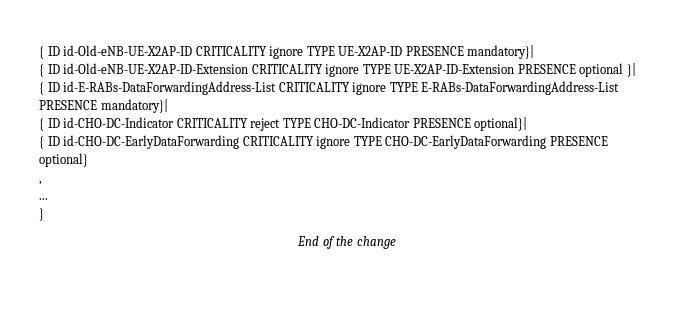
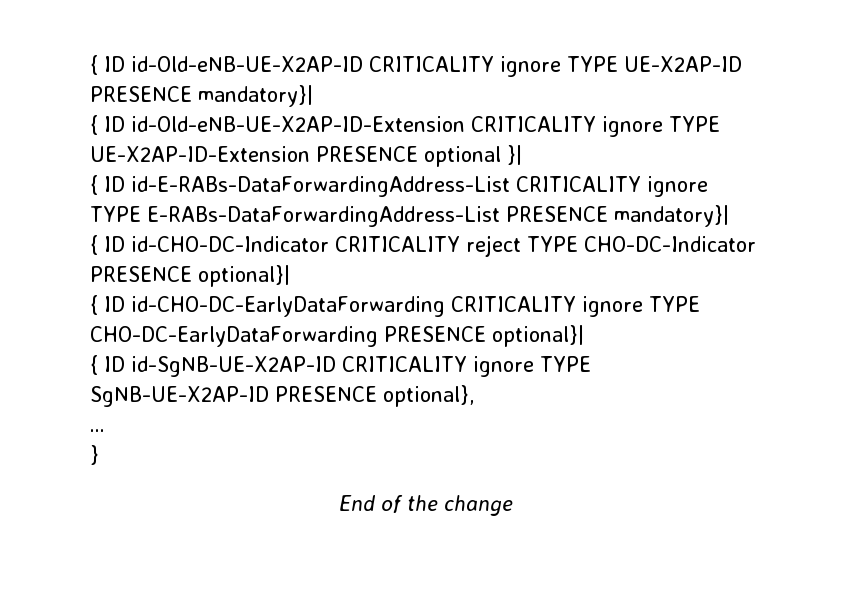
- { ID id-CHO-DC-EarlyDataForwarding CRITICALITY ignore TYPE CHO-DC-EarlyDataForwarding PRESENCE optional}
- ,
+ { ID id-CHO-DC-EarlyDataForwarding CRITICALITY ignore TYPE CHO-DC-EarlyDataForwarding PRESENCE optional}|
+ { ID id-SgNB-UE-X2AP-ID CRITICALITY ignore TYPE SgNB-UE-X2AP-ID PRESENCE optional},

